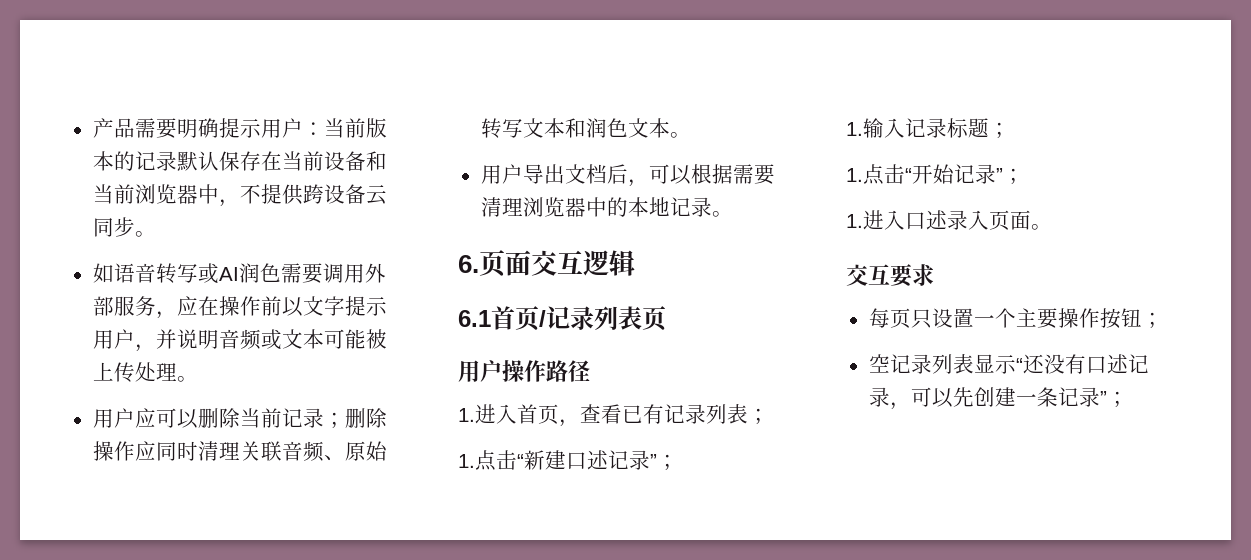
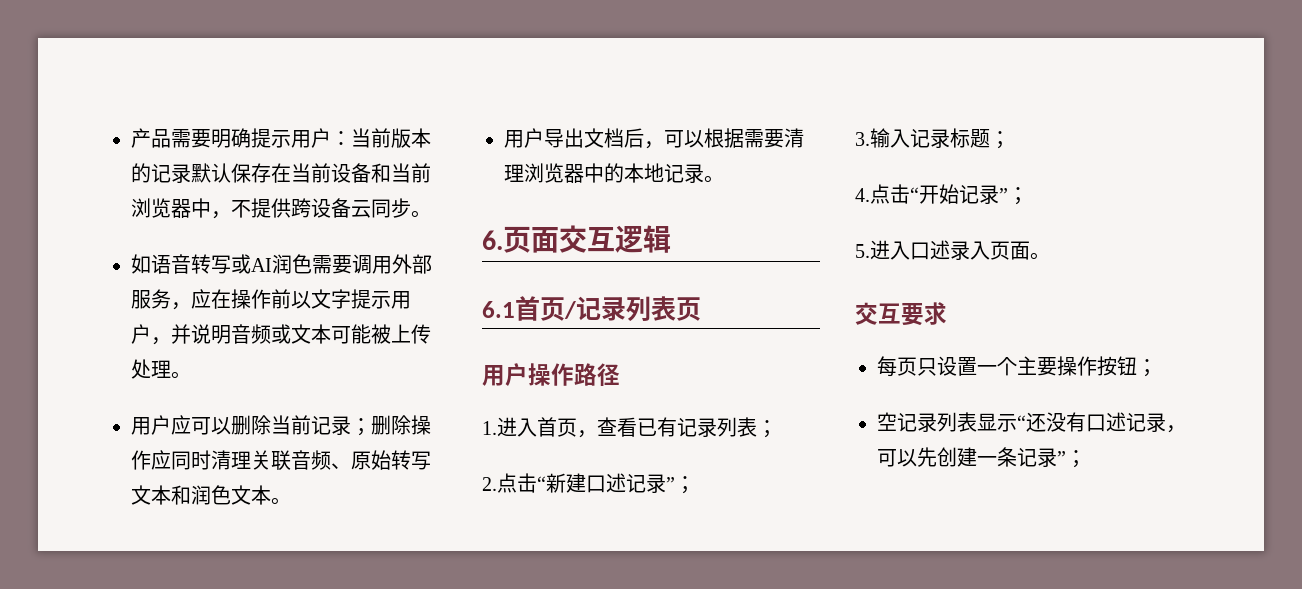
- 1.点击“新建口述记录”；
+ 2.点击“新建口述记录”；
- 1.输入记录标题；
+ 3.输入记录标题；
- 1.点击“开始记录”；
+ 4.点击“开始记录”；
- 1.进入口述录入页面。
+ 5.进入口述录入页面。

